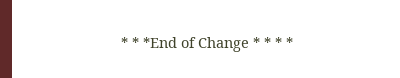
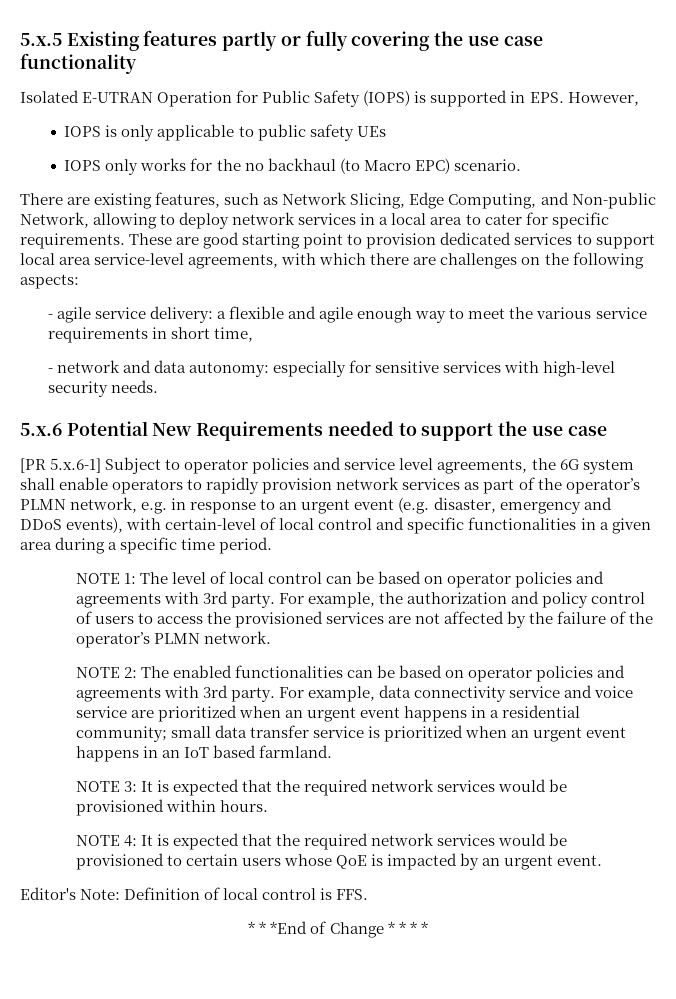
+ 5.x.5 Existing features partly or fully covering the use case functionality
+ Isolated E-UTRAN Operation for Public Safety (IOPS) is supported in EPS. However,
+ IOPS is only applicable to public safety UEs
+ IOPS only works for the no backhaul (to Macro EPC) scenario.
+ There are existing features, such as Network Slicing, Edge Computing, and Non-public Network, allowing to deploy network services in a local area to cater for specific requirements. These are good starting point to provision dedicated services to support local area service-level agreements, with which there are challenges on the following aspects:
+ - agile service delivery: a flexible and agile enough way to meet the various service requirements in short time,
+ - network and data autonomy: especially for sensitive services with high-level security needs.
+ 5.x.6 Potential New Requirements needed to support the use case
+ [PR 5.x.6-1] Subject to operator policies and service level agreements, the 6G system shall enable operators to rapidly provision network services as part of the operator’s PLMN network, e.g. in response to an urgent event (e.g. disaster, emergency and DDoS events), with certain-level of local control and specific functionalities in a given area during a specific time period.
+ NOTE 1: The level of local control can be based on operator policies and agreements with 3rd party. For example, the authorization and policy control of users to access the provisioned services are not affected by the failure of the operator’s PLMN network.
+ NOTE 2: The enabled functionalities can be based on operator policies and agreements with 3rd party. For example, data connectivity service and voice service are prioritized when an urgent event happens in a residential community; small data transfer service is prioritized when an urgent event happens in an IoT based farmland.
+ NOTE 3: It is expected that the required network services would be provisioned within hours.
+ NOTE 4: It is expected that the required network services would be provisioned to certain users whose QoE is impacted by an urgent event.
+ Editor's Note: Definition of local control is FFS.

